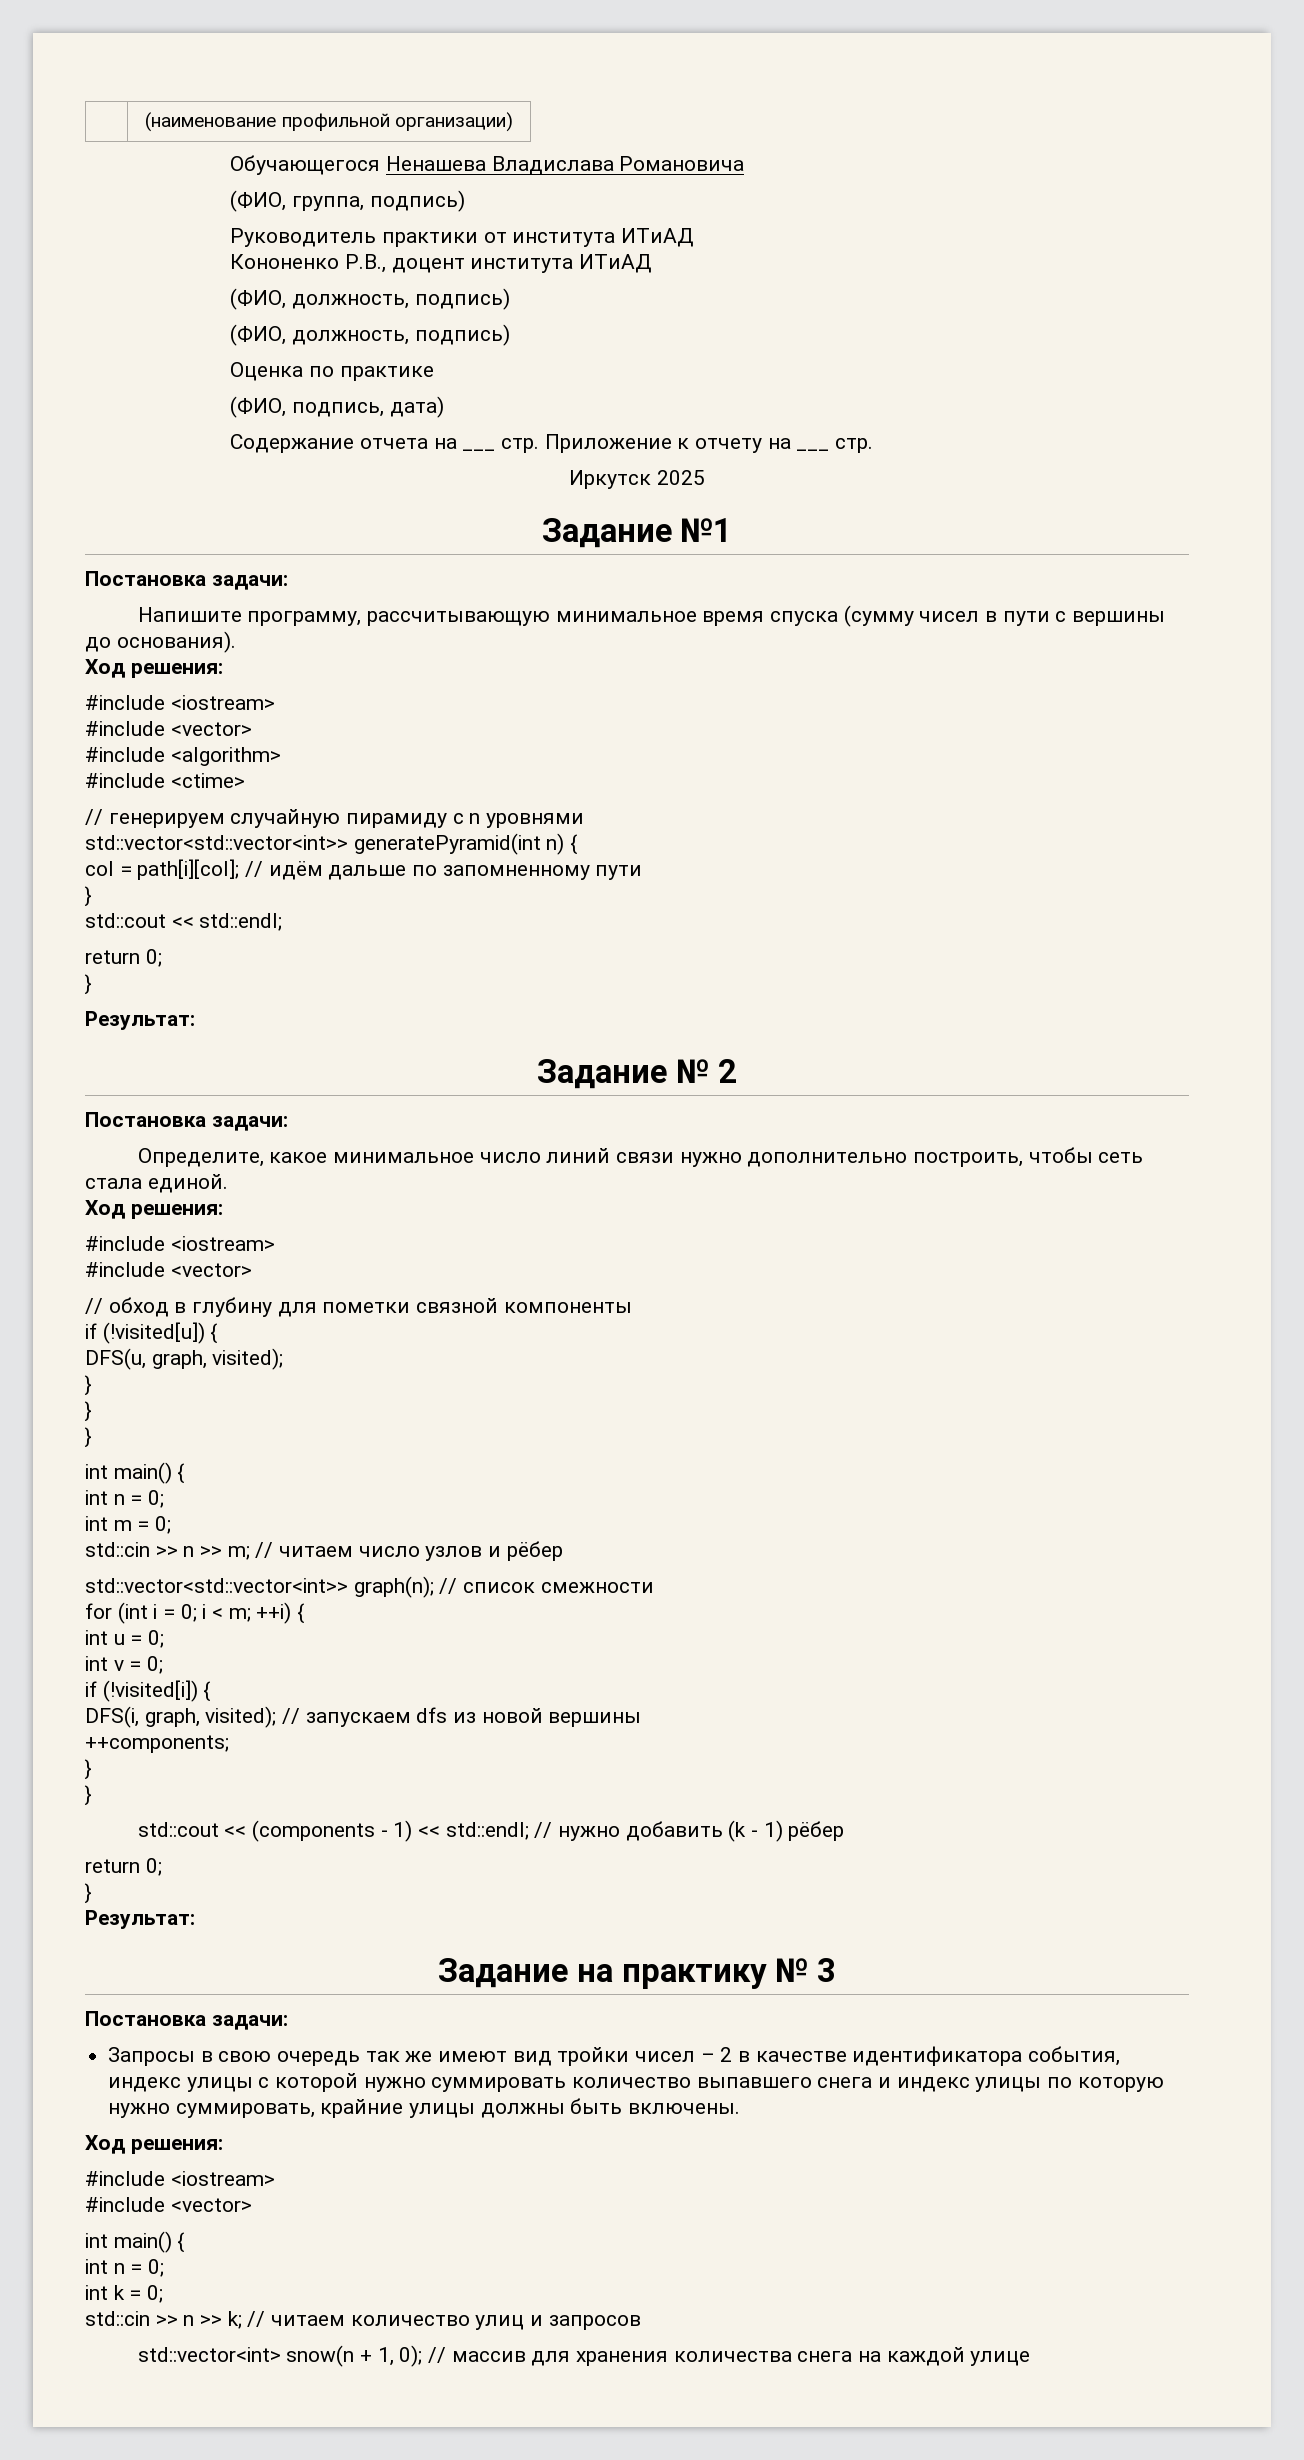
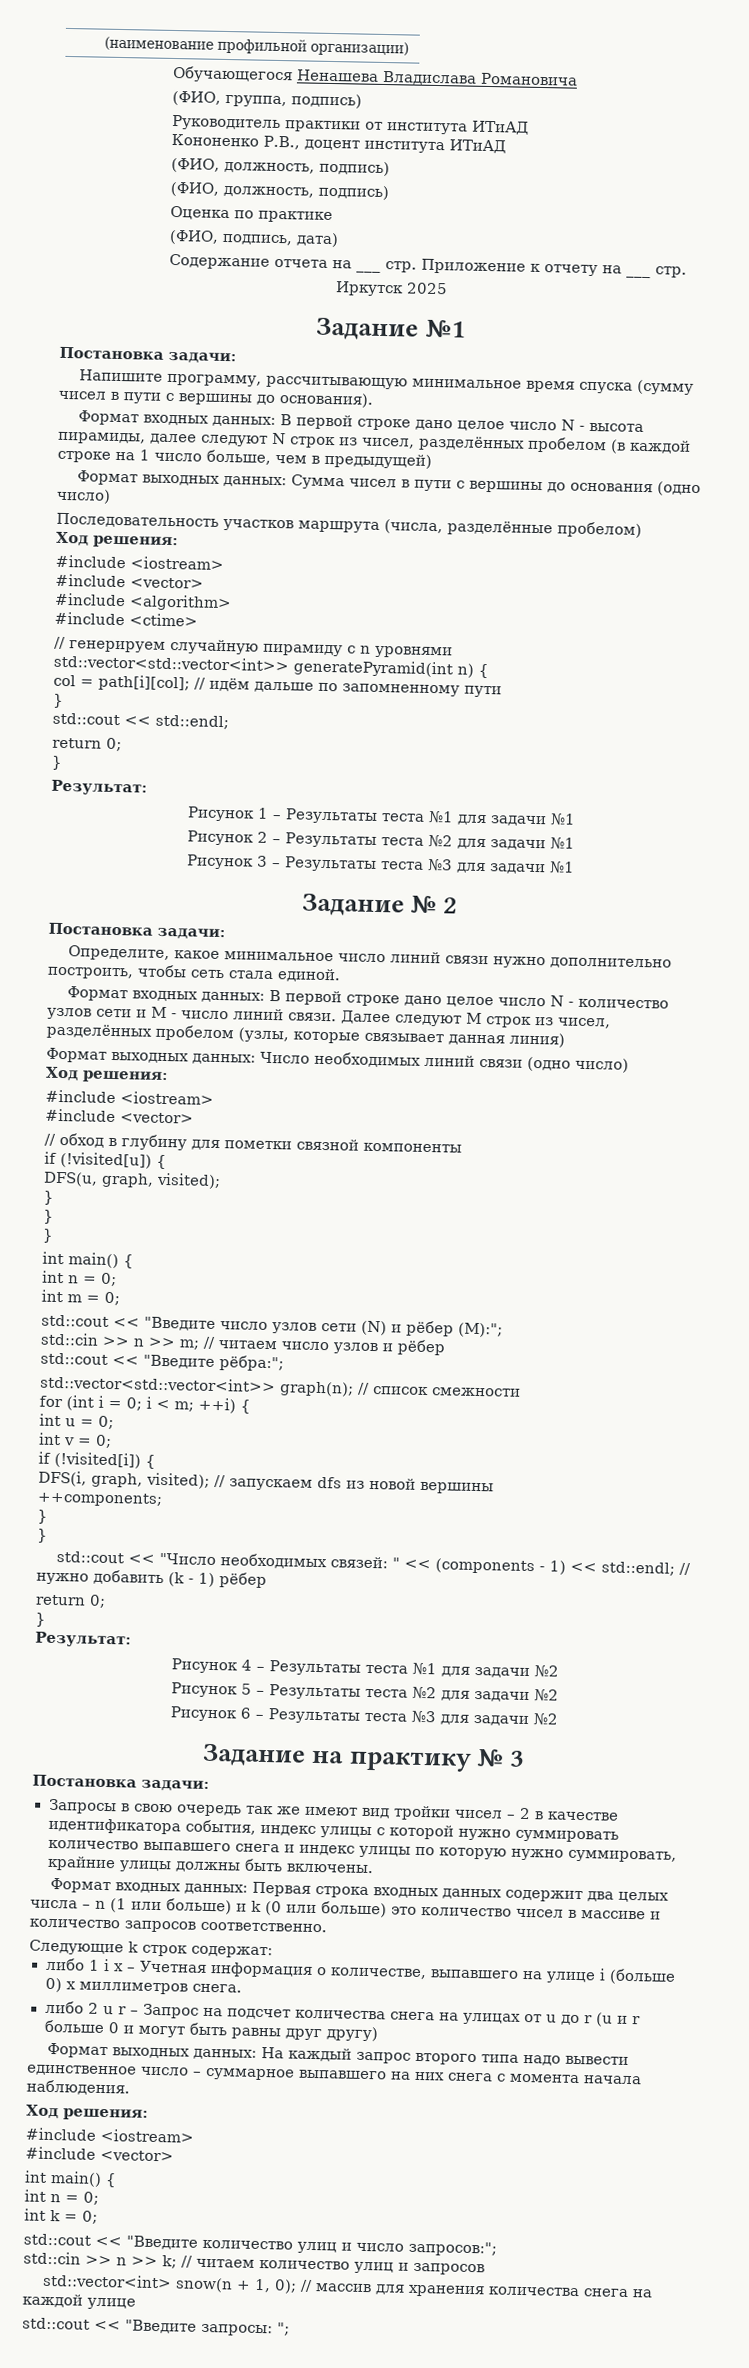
+ Формат входных данных: В первой строке дано целое число N - высота пирамиды, далее следуют N строк из чисел, разделённых пробелом (в каждой строке на 1 число больше, чем в предыдущей)
+ Формат выходных данных: Сумма чисел в пути с вершины до основания (одно число)
+ Последовательность участков маршрута (числа, разделённые пробелом)
+ Рисунок 1 – Результаты теста №1 для задачи №1
+ Рисунок 2 – Результаты теста №2 для задачи №1
+ Рисунок 3 – Результаты теста №3 для задачи №1
+ Формат входных данных: В первой строке дано целое число N - количество узлов сети и M - число линий связи. Далее следуют M строк из чисел, разделённых пробелом (узлы, которые связывает данная линия)
+ Формат выходных данных: Число необходимых линий связи (одно число)
+ std::cout << "Введите число узлов сети (N) и рёбер (M):";
+ std::cout << "Введите рёбра:";
- std::cout << (components - 1) << std::endl; // нужно добавить (k - 1) рёбер
+ std::cout << "Число необходимых связей: " << (components - 1) << std::endl; // нужно добавить (k - 1) рёбер
+ Рисунок 4 – Результаты теста №1 для задачи №2
+ Рисунок 5 – Результаты теста №2 для задачи №2
+ Рисунок 6 – Результаты теста №3 для задачи №2
+ Формат входных данных: Первая строка входных данных содержит два целых числа – n (1 или больше) и k (0 или больше) это количество чисел в массиве и количество запросов соответственно.
+ Следующие k строк содержат:
+ либо 1 i x – Учетная информация о количестве, выпавшего на улице i (больше 0) x миллиметров снега.
+ либо 2 u r – Запрос на подсчет количества снега на улицах от u до r (u и r больше 0 и могут быть равны друг другу)
+ Формат выходных данных: На каждый запрос второго типа надо вывести единственное число – суммарное выпавшего на них снега с момента начала наблюдения.
+ std::cout << "Введите количество улиц и число запросов:";
+ std::cout << "Введите запросы: ";

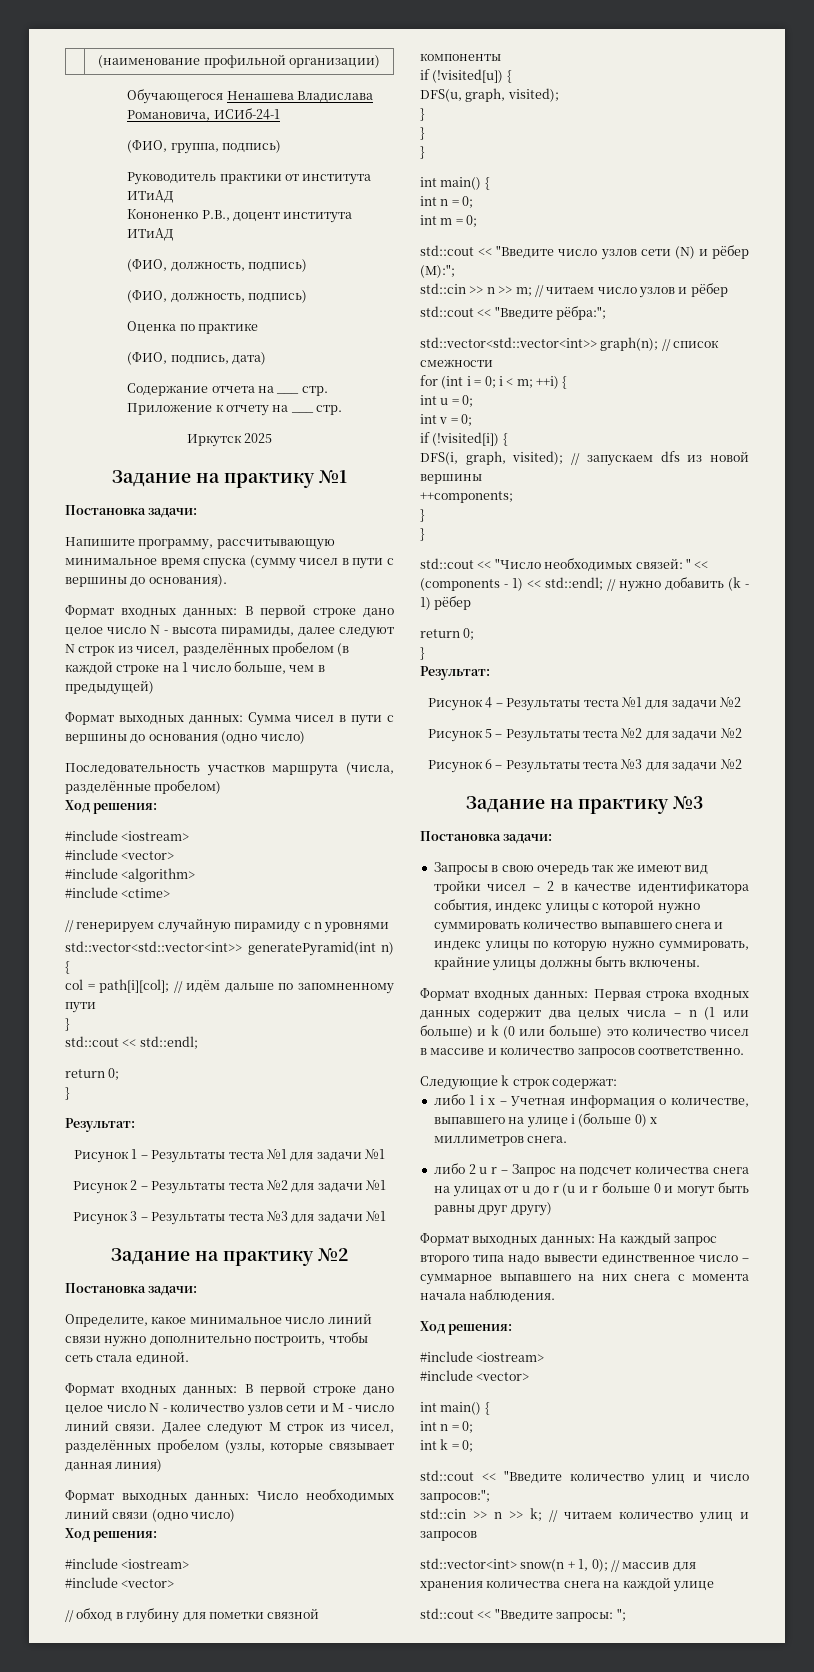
- Обучающегося Ненашева Владислава Романовича
+ Обучающегося Ненашева Владислава Романовича, ИСИб-24-1
- Задание №1
+ Задание на практику №1
- Задание № 2
+ Задание на практику №2
- Задание на практику № 3
+ Задание на практику №3

